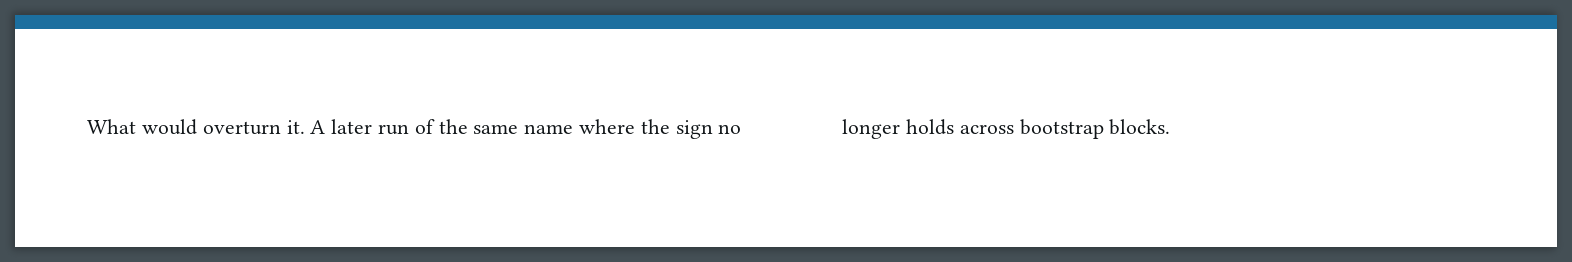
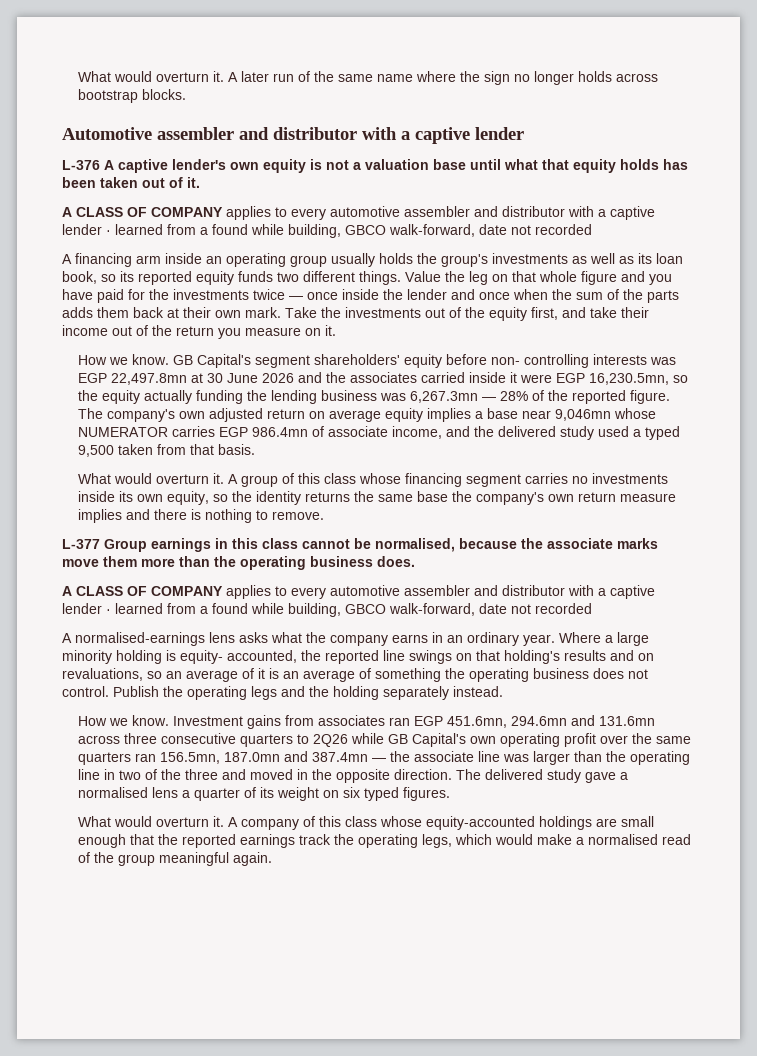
+ Automotive assembler and distributor with a captive lender
+ L-376 A captive lender's own equity is not a valuation base until what that equity holds has been taken out of it.
+ A CLASS OF COMPANY applies to every automotive assembler and distributor with a captive lender · learned from a found while building, GBCO walk-forward, date not recorded
+ A financing arm inside an operating group usually holds the group's investments as well as its loan book, so its reported equity funds two different things. Value the leg on that whole figure and you have paid for the investments twice — once inside the lender and once when the sum of the parts adds them back at their own mark. Take the investments out of the equity first, and take their income out of the return you measure on it.
+ How we know. GB Capital's segment shareholders' equity before non- controlling interests was EGP 22,497.8mn at 30 June 2026 and the associates carried inside it were EGP 16,230.5mn, so the equity actually funding the lending business was 6,267.3mn — 28% of the reported figure. The company's own adjusted return on average equity implies a base near 9,046mn whose NUMERATOR carries EGP 986.4mn of associate income, and the delivered study used a typed 9,500 taken from that basis.
+ What would overturn it. A group of this class whose financing segment carries no investments inside its own equity, so the identity returns the same base the company's own return measure implies and there is nothing to remove.
+ L-377 Group earnings in this class cannot be normalised, because the associate marks move them more than the operating business does.
+ A CLASS OF COMPANY applies to every automotive assembler and distributor with a captive lender · learned from a found while building, GBCO walk-forward, date not recorded
+ A normalised-earnings lens asks what the company earns in an ordinary year. Where a large minority holding is equity- accounted, the reported line swings on that holding's results and on revaluations, so an average of it is an average of something the operating business does not control. Publish the operating legs and the holding separately instead.
+ How we know. Investment gains from associates ran EGP 451.6mn, 294.6mn and 131.6mn across three consecutive quarters to 2Q26 while GB Capital's own operating profit over the same quarters ran 156.5mn, 187.0mn and 387.4mn — the associate line was larger than the operating line in two of the three and moved in the opposite direction. The delivered study gave a normalised lens a quarter of its weight on six typed figures.
+ What would overturn it. A company of this class whose equity-accounted holdings are small enough that the reported earnings track the operating legs, which would make a normalised read of the group meaningful again.

